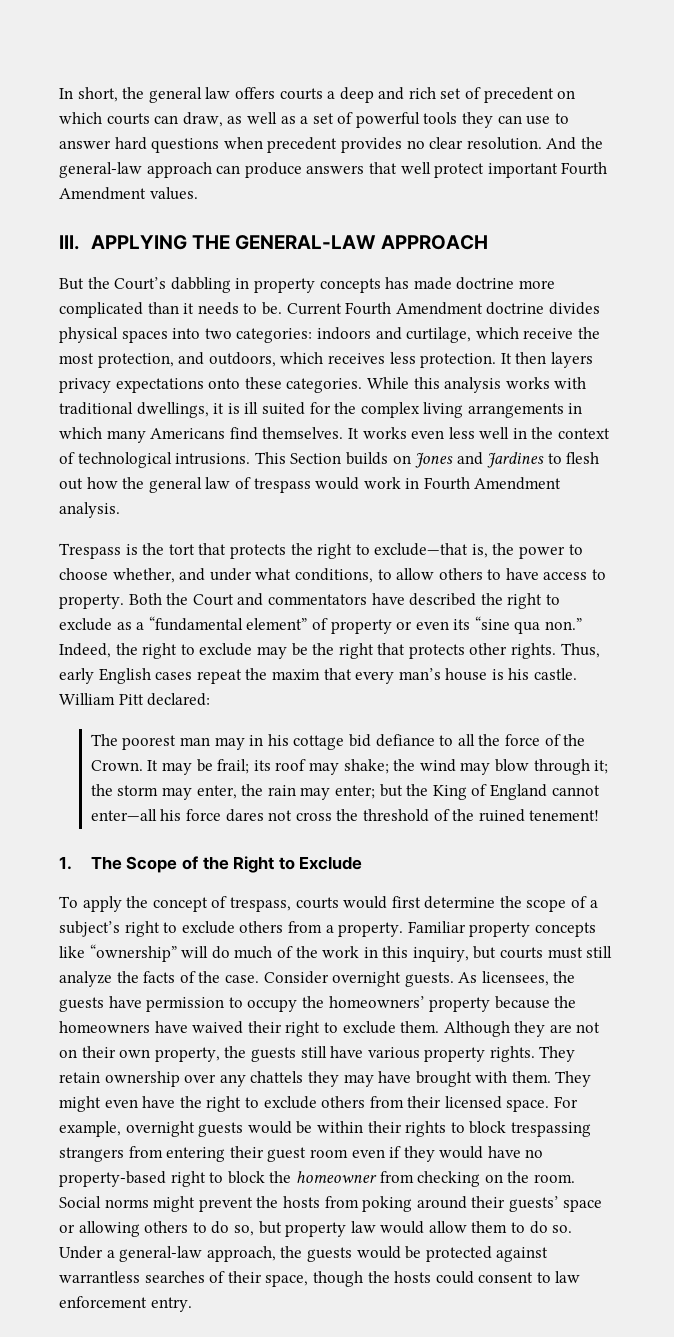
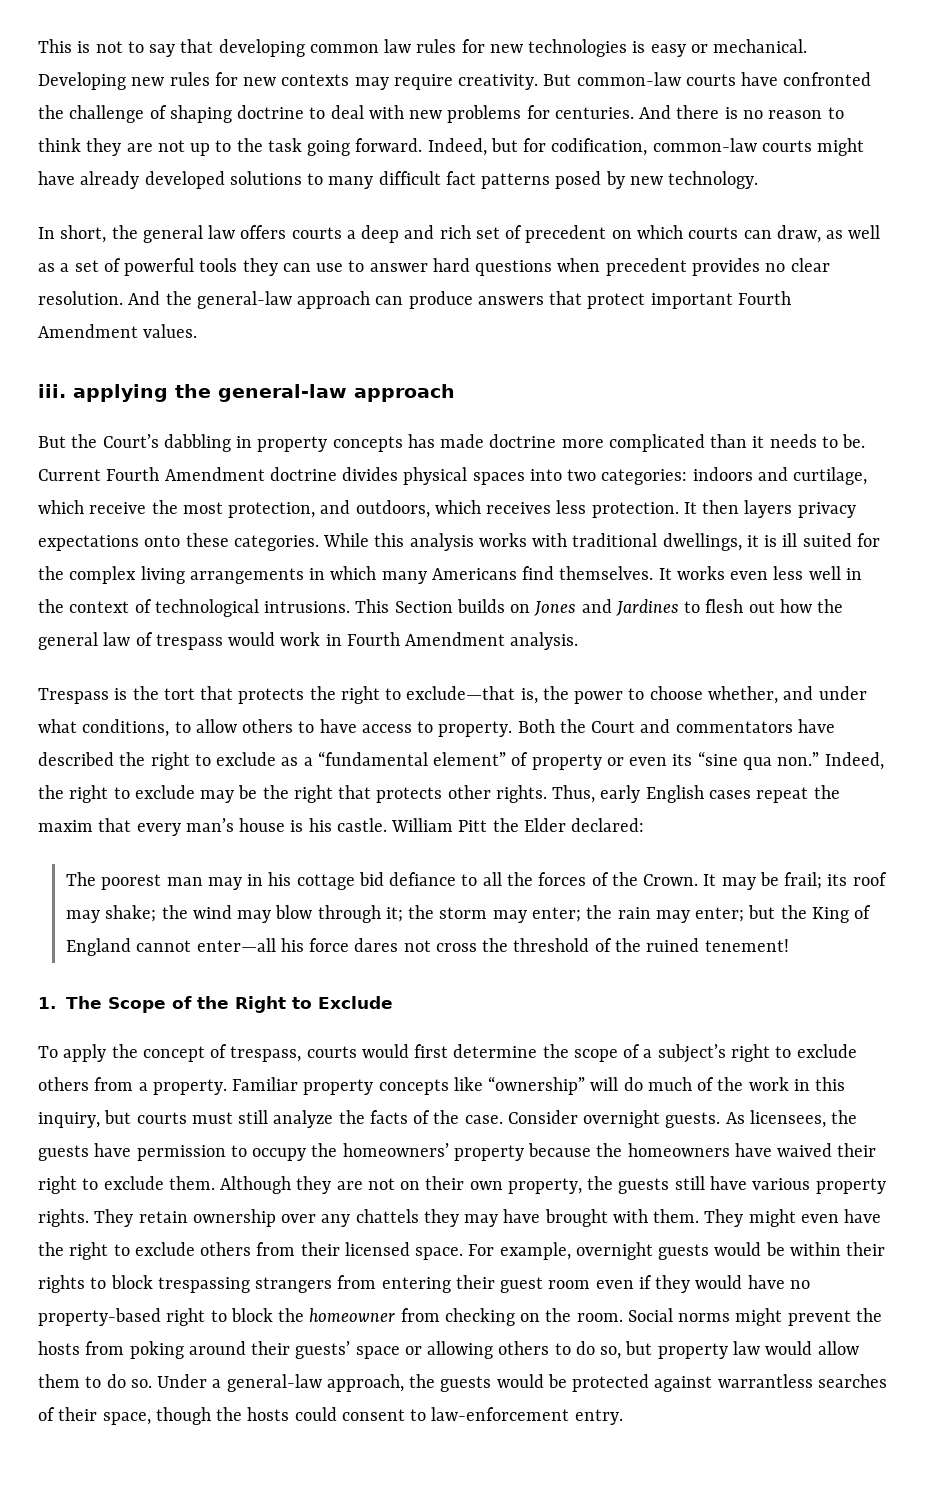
+ This is not to say that developing common law rules for new technologies is easy or mechanical. Developing new rules for new contexts may require creativity. But common-law courts have confronted the challenge of shaping doctrine to deal with new problems for centuries. And there is no reason to think they are not up to the task going forward. Indeed, but for codification, common-law courts might have already developed solutions to many difficult fact patterns posed by new technology.
- And the general-law approach can produce answers that well protect important Fourth Amendment values.
+ And the general-law approach can produce answers that protect important Fourth Amendment values.
- III. APPLYING THE GENERAL-LAW APPROACH
+ iii. applying the general-law approach
- William Pitt declared:
+ William Pitt the Elder declared:
- The poorest man may in his cottage bid defiance to all the force of the Crown.
+ The poorest man may in his cottage bid defiance to all the forces of the Crown.
- It may be frail; its roof may shake; the wind may blow through it; the storm may enter, the rain may enter; but the King of England cannot enter—all his force dares not cross the threshold of the ruined tenement!
+ It may be frail; its roof may shake; the wind may blow through it; the storm may enter; the rain may enter; but the King of England cannot enter—all his force dares not cross the threshold of the ruined tenement!
- Under a general-law approach, the guests would be protected against warrantless searches of their space, though the hosts could consent to law enforcement entry.
+ Under a general-law approach, the guests would be protected against warrantless searches of their space, though the hosts could consent to law-enforcement entry.

